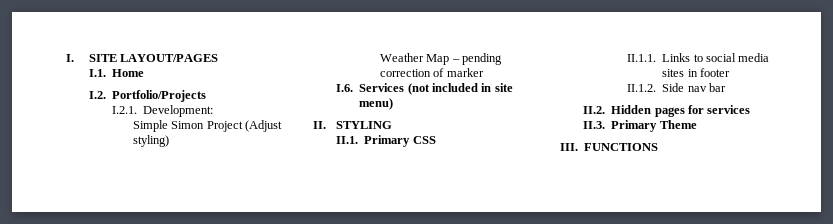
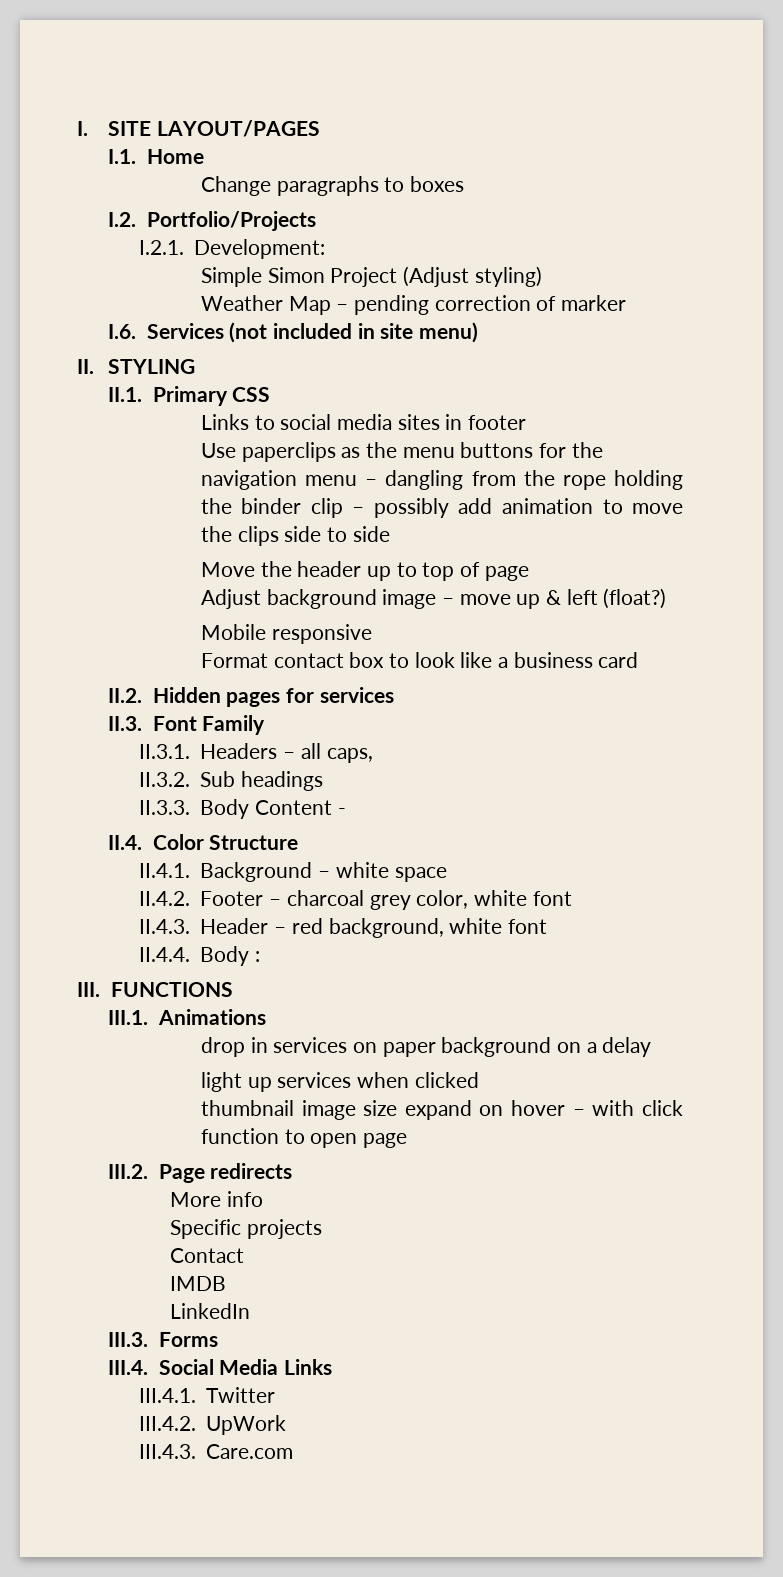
+ Change paragraphs to boxes
- II.1.1. Links to social media sites in footer
+ Links to social media sites in footer
- II.1.2. Side nav bar
+ Use paperclips as the menu buttons for the navigation menu – dangling from the rope holding the binder clip – possibly add animation to move the clips side to side
+ Move the header up to top of page
+ Adjust background image – move up & left (float?)
+ Mobile responsive
+ Format contact box to look like a business card
- II.3. Primary Theme
+ II.3. Font Family
+ II.3.1. Headers – all caps,
+ II.3.2. Sub headings
+ II.3.3. Body Content -
+ II.4. Color Structure
+ II.4.1. Background – white space
+ II.4.2. Footer – charcoal grey color, white font
+ II.4.3. Header – red background, white font
+ II.4.4. Body :
  III. FUNCTIONS
+ III.1. Animations
+ drop in services on paper background on a delay
+ light up services when clicked
+ thumbnail image size expand on hover – with click function to open page
+ III.2. Page redirects
+ More info
+ Specific projects
+ Contact
+ IMDB
+ LinkedIn
+ III.3. Forms
+ III.4. Social Media Links
+ III.4.1. Twitter
+ III.4.2. UpWork
+ III.4.3. Care.com

